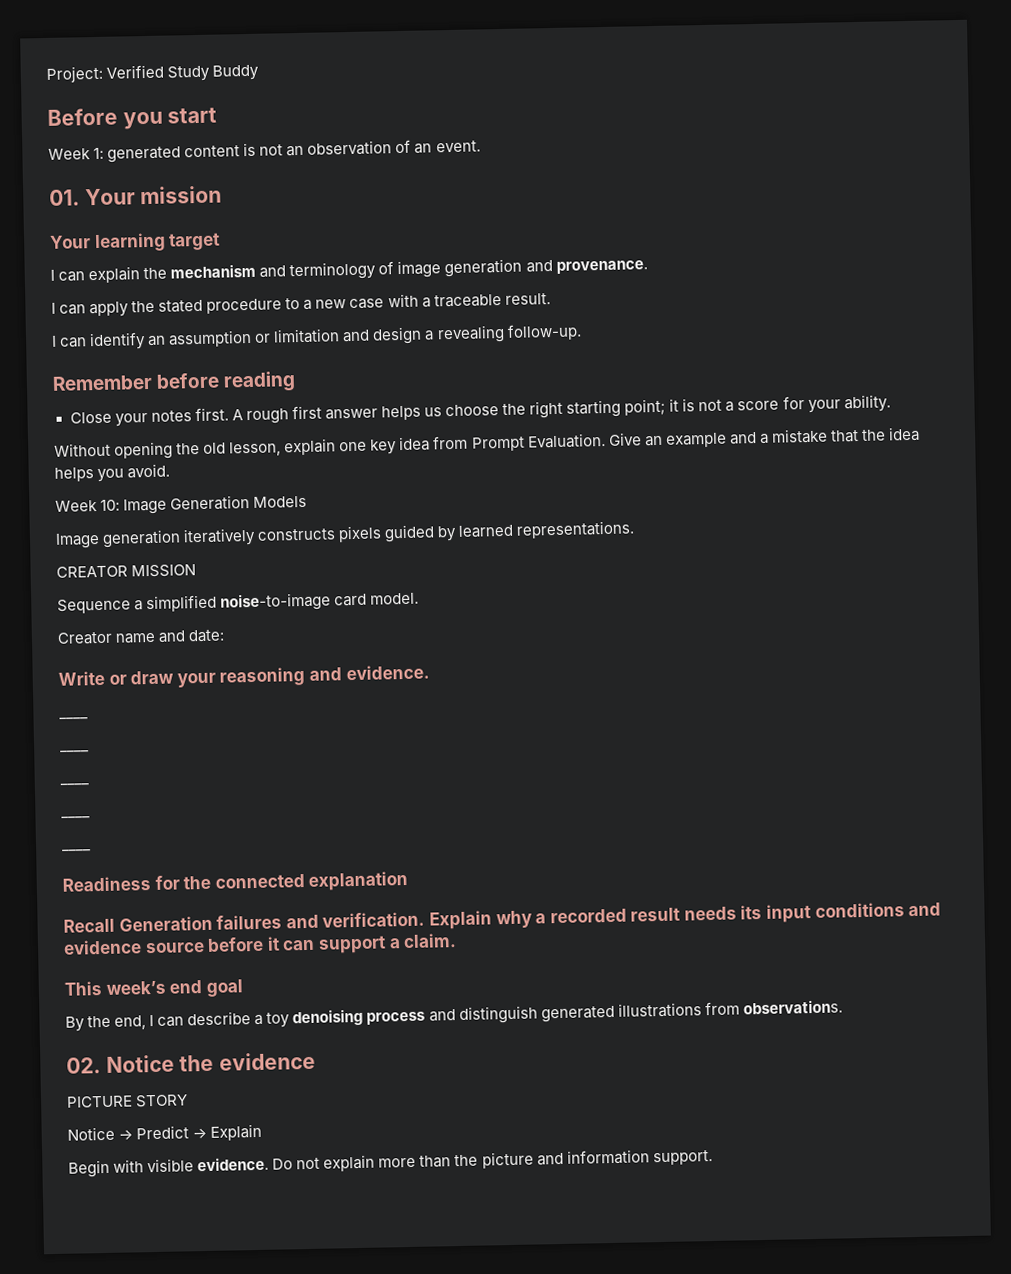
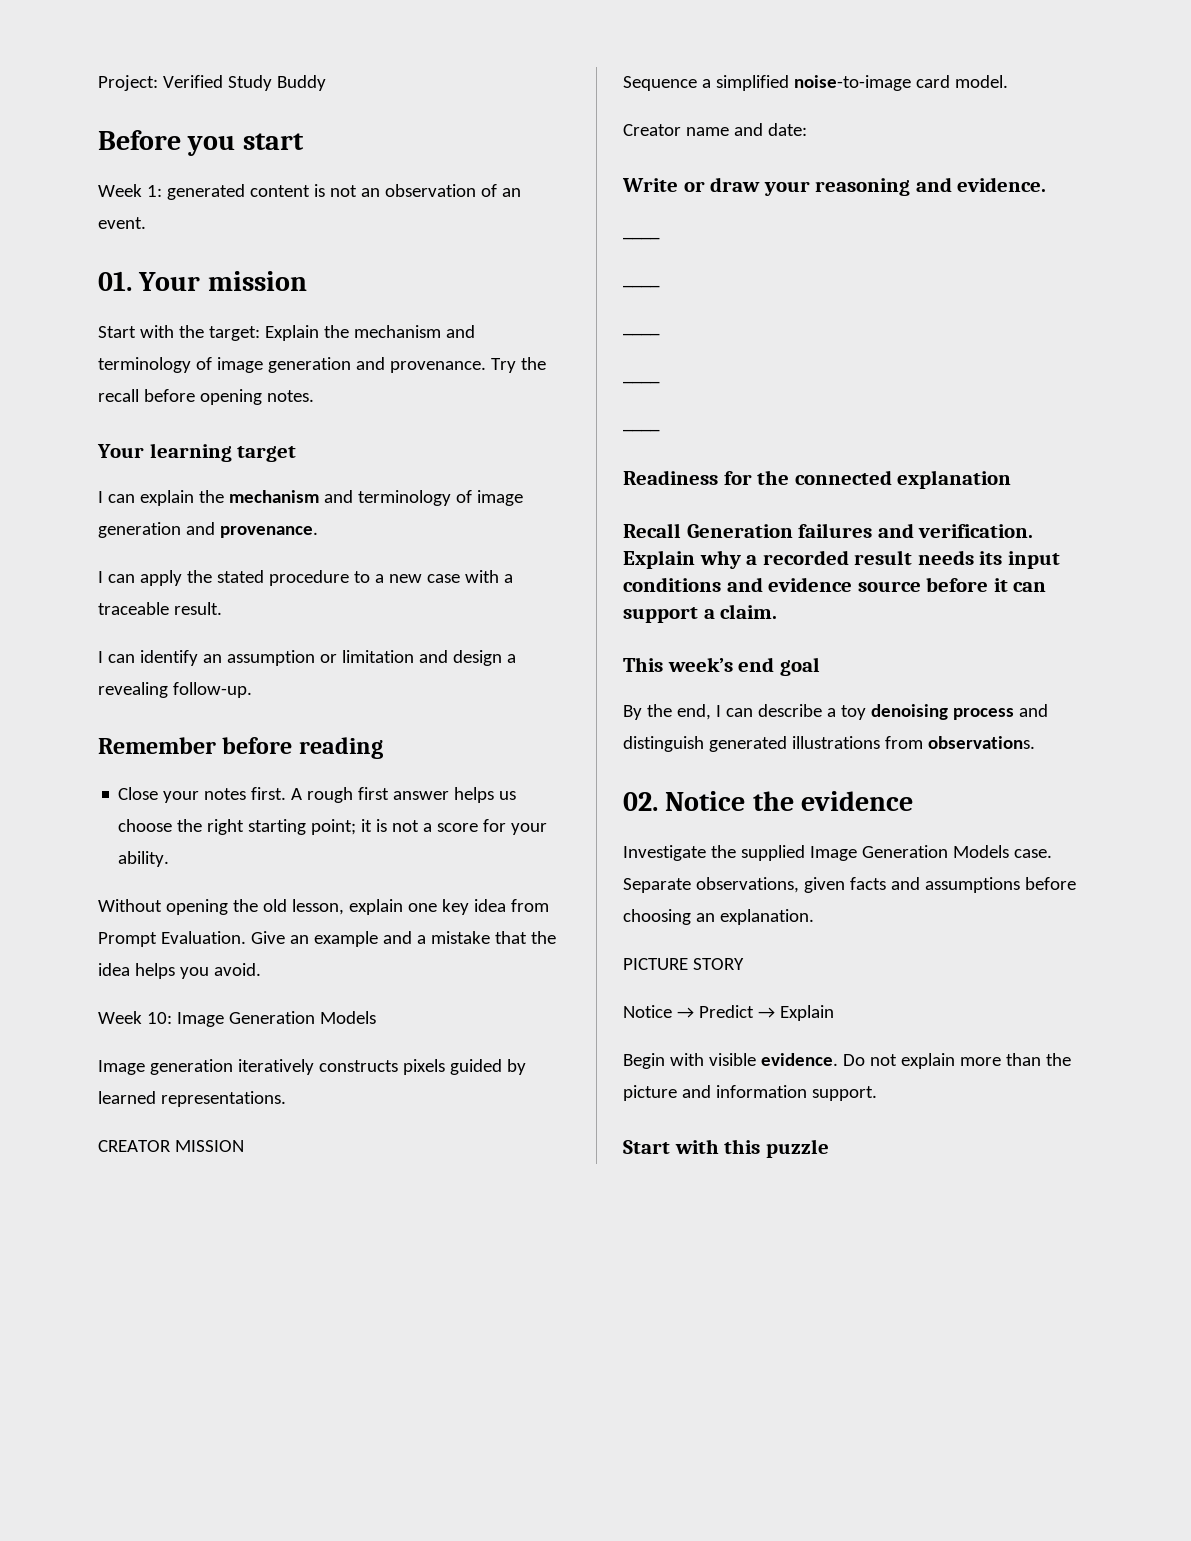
+ Start with the target: Explain the mechanism and terminology of image generation and provenance. Try the recall before opening notes.
+ Investigate the supplied Image Generation Models case. Separate observations, given facts and assumptions before choosing an explanation.
+ Start with this puzzle

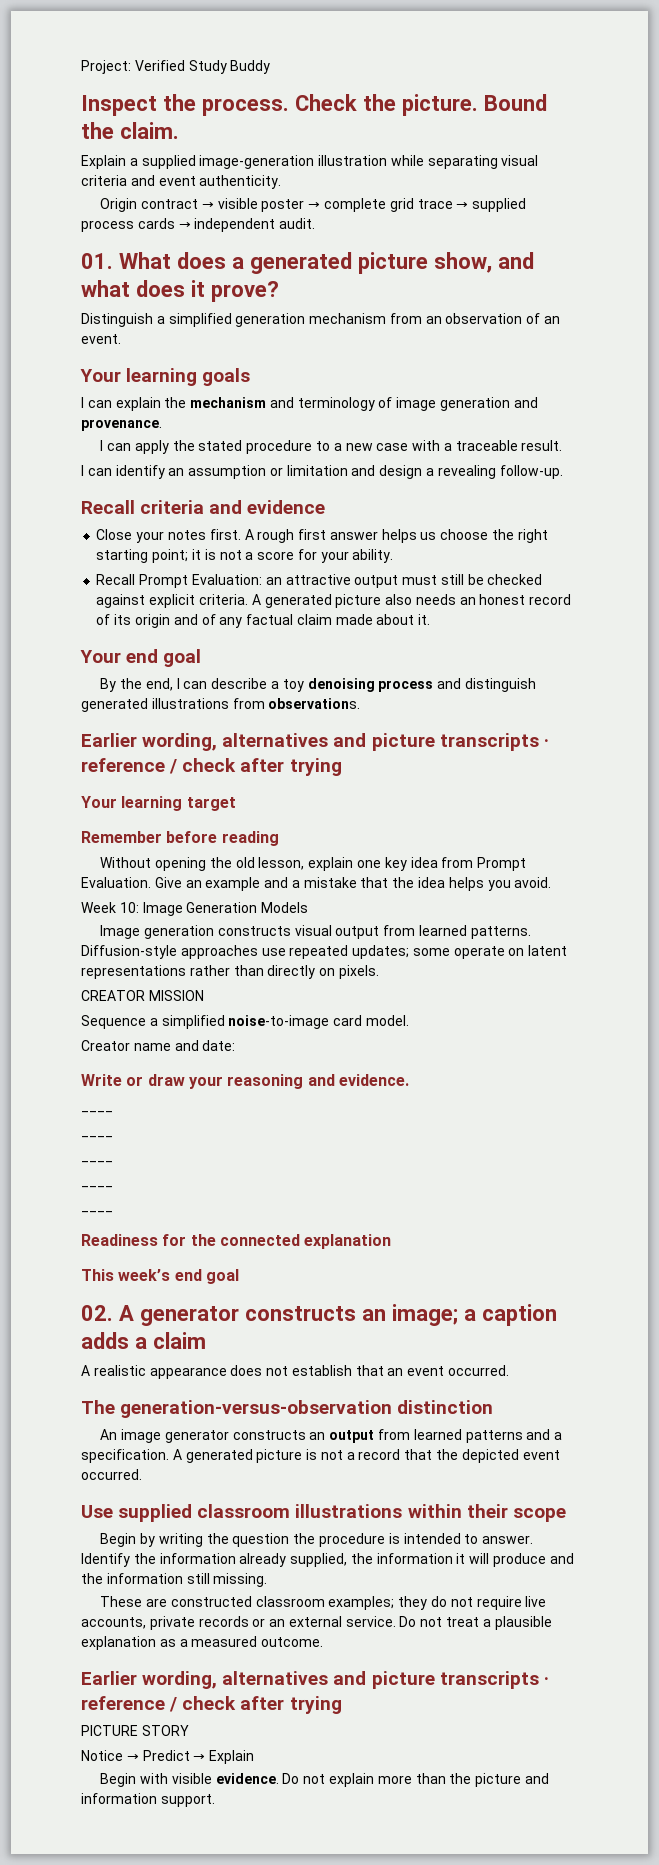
- Before you start
- Week 1: generated content is not an observation of an event.
+ Inspect the process. Check the picture. Bound the claim.
+ Explain a supplied image-generation illustration while separating visual criteria and event authenticity.
+ Origin contract → visible poster → complete grid trace → supplied process cards → independent audit.
+ 01. What does a generated picture show, and what does it prove?
+ Distinguish a simplified generation mechanism from an observation of an event.
- 01. Your mission
- Start with the target: Explain the mechanism and terminology of image generation and provenance. Try the recall before opening notes.
- Your learning target
+ Your learning goals
- Remember before reading
+ Recall criteria and evidence
+ Recall Prompt Evaluation: an attractive output must still be checked against explicit criteria. A generated picture also needs an honest record of its origin and of any factual claim made about it.
+ Your end goal
+ By the end, I can describe a toy denoising process and distinguish generated illustrations from observations.
+ Earlier wording, alternatives and picture transcripts · reference / check after trying
+ Your learning target
+ Remember before reading
- Image generation iteratively constructs pixels guided by learned representations.
+ Image generation constructs visual output from learned patterns. Diffusion-style approaches use repeated updates; some operate on latent representations rather than directly on pixels.
- Recall Generation failures and verification. Explain why a recorded result needs its input conditions and evidence source before it can support a claim.
  This week’s end goal
- By the end, I can describe a toy denoising process and distinguish generated illustrations from observations.
- 02. Notice the evidence
- Investigate the supplied Image Generation Models case. Separate observations, given facts and assumptions before choosing an explanation.
+ 02. A generator constructs an image; a caption adds a claim
+ A realistic appearance does not establish that an event occurred.
+ The generation-versus-observation distinction
+ An image generator constructs an output from learned patterns and a specification. A generated picture is not a record that the depicted event occurred.
+ Use supplied classroom illustrations within their scope
+ Begin by writing the question the procedure is intended to answer. Identify the information already supplied, the information it will produce and the information still missing.
+ These are constructed classroom examples; they do not require live accounts, private records or an external service. Do not treat a plausible explanation as a measured outcome.
+ Earlier wording, alternatives and picture transcripts · reference / check after trying
- Start with this puzzle

